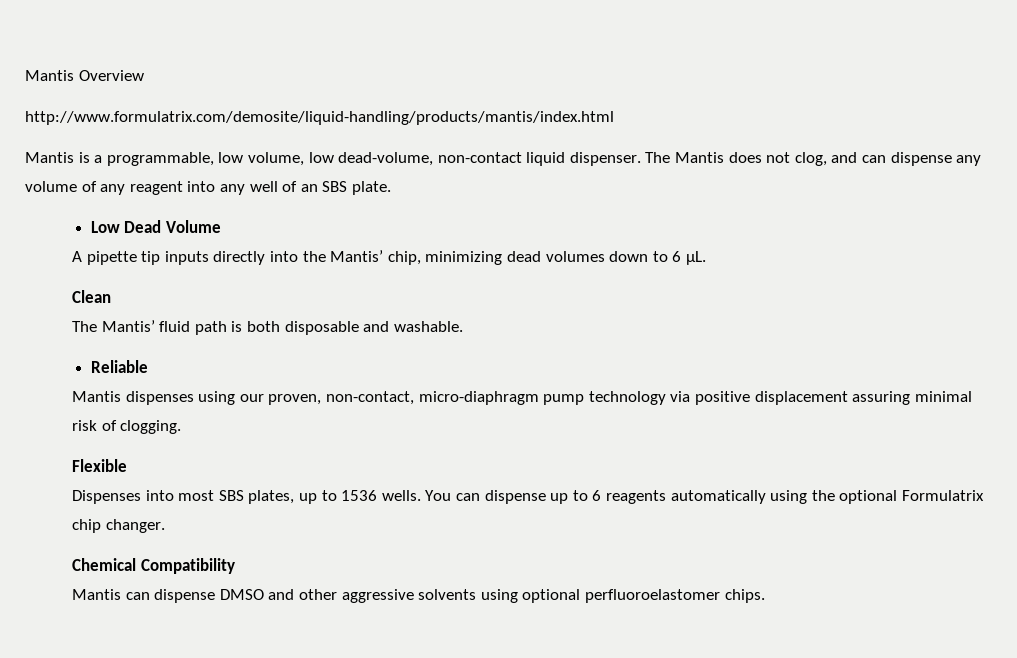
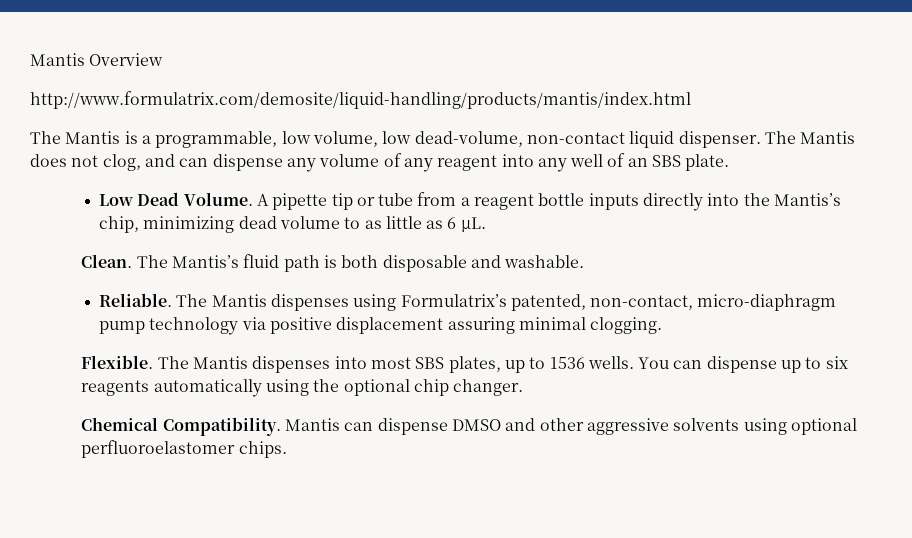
- Mantis is a programmable, low volume, low dead-volume, non-contact liquid dispenser.
+ The Mantis is a programmable, low volume, low dead-volume, non-contact liquid dispenser.
- Low Dead Volume
- A pipette tip inputs directly into the Mantis’ chip, minimizing dead volumes down to 6 µL.
+ Low Dead Volume. A pipette tip or tube from a reagent bottle inputs directly into the Mantis’s chip, minimizing dead volume to as little as 6 µL.
- Clean
- The Mantis’ fluid path is both disposable and washable.
+ Clean. The Mantis’s fluid path is both disposable and washable.
- Reliable
- Mantis dispenses using our proven, non-contact, micro-diaphragm pump technology via positive displacement assuring minimal risk of clogging.
+ Reliable. The Mantis dispenses using Formulatrix’s patented, non-contact, micro-diaphragm pump technology via positive displacement assuring minimal clogging.
- Flexible
- Dispenses into most SBS plates, up to 1536 wells.
+ Flexible. The Mantis dispenses into most SBS plates, up to 1536 wells.
- You can dispense up to 6 reagents automatically using the optional Formulatrix chip changer.
+ You can dispense up to six reagents automatically using the optional chip changer.
- Chemical Compatibility
- Mantis can dispense DMSO and other aggressive solvents using optional perfluoroelastomer chips.
+ Chemical Compatibility. Mantis can dispense DMSO and other aggressive solvents using optional perfluoroelastomer chips.

